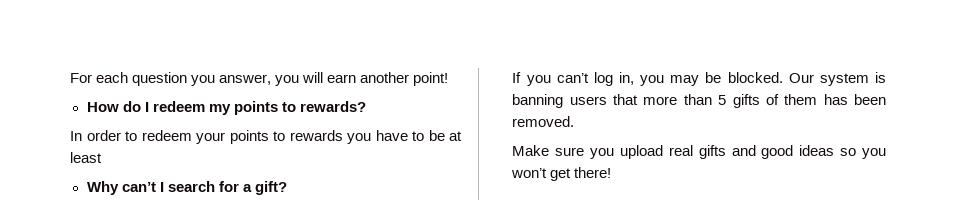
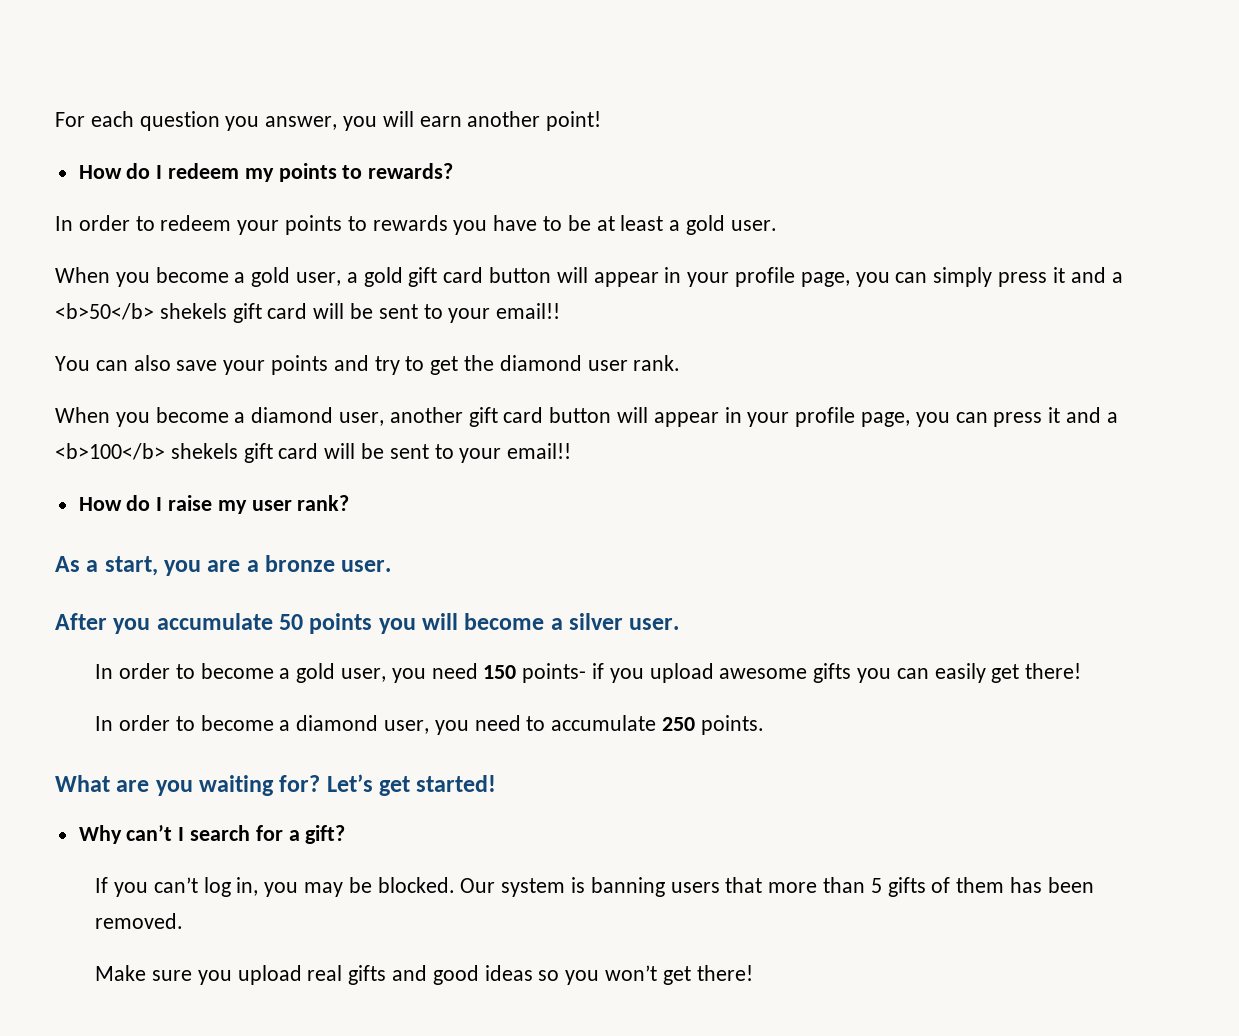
- In order to redeem your points to rewards you have to be at least
+ In order to redeem your points to rewards you have to be at least a gold user.
+ When you become a gold user, a gold gift card button will appear in your profile page, you can simply press it and a <b>50</b> shekels gift card will be sent to your email!!
+ You can also save your points and try to get the diamond user rank.
+ When you become a diamond user, another gift card button will appear in your profile page, you can press it and a <b>100</b> shekels gift card will be sent to your email!!
+ How do I raise my user rank?
+ As a start, you are a bronze user.
+ After you accumulate 50 points you will become a silver user.
+ In order to become a gold user, you need 150 points- if you upload awesome gifts you can easily get there!
+ In order to become a diamond user, you need to accumulate 250 points.
+ What are you waiting for? Let’s get started!

